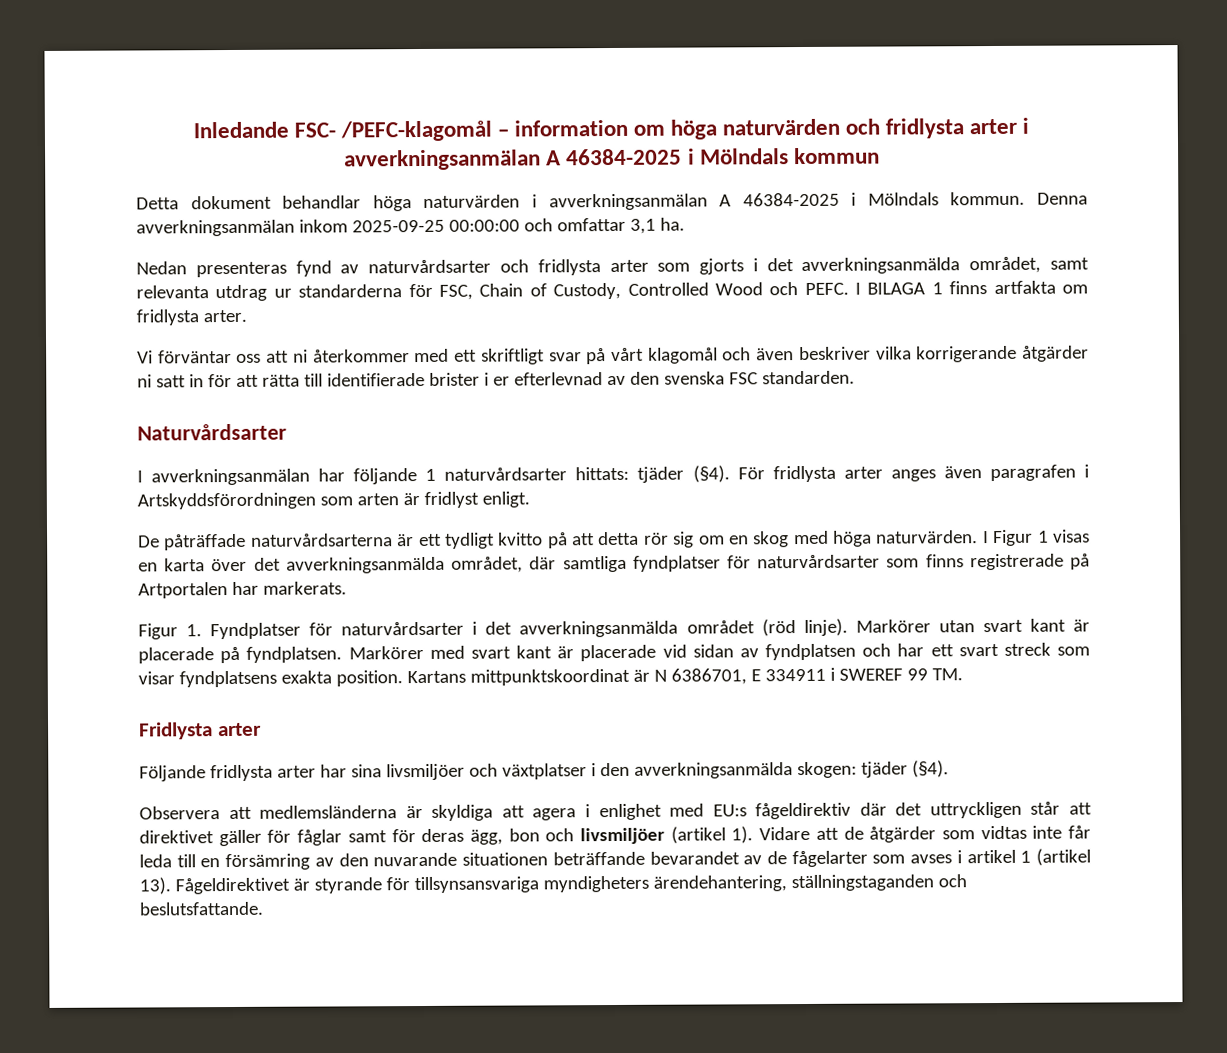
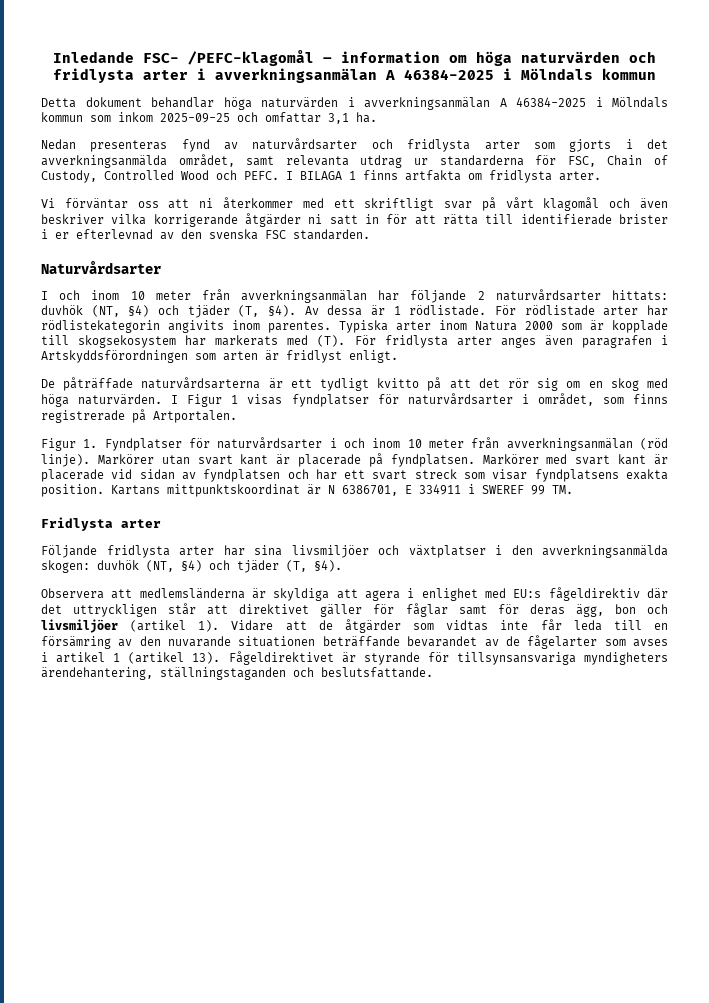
- Detta dokument behandlar höga naturvärden i avverkningsanmälan A 46384-2025 i Mölndals kommun. Denna avverkningsanmälan inkom 2025-09-25 00:00:00 och omfattar 3,1 ha.
+ Detta dokument behandlar höga naturvärden i avverkningsanmälan A 46384-2025 i Mölndals kommun som inkom 2025-09-25 och omfattar 3,1 ha.
- I avverkningsanmälan har följande 1 naturvårdsarter hittats: tjäder (§4). För fridlysta arter anges även paragrafen i Artskyddsförordningen som arten är fridlyst enligt.
+ I och inom 10 meter från avverkningsanmälan har följande 2 naturvårdsarter hittats: duvhök (NT, §4) och tjäder (T, §4). Av dessa är 1 rödlistade. För rödlistade arter har rödlistekategorin angivits inom parentes. Typiska arter inom Natura 2000 som är kopplade till skogsekosystem har markerats med (T). För fridlysta arter anges även paragrafen i Artskyddsförordningen som arten är fridlyst enligt.
- De påträffade naturvårdsarterna är ett tydligt kvitto på att detta rör sig om en skog med höga naturvärden.
+ De påträffade naturvårdsarterna är ett tydligt kvitto på att det rör sig om en skog med höga naturvärden.
- I Figur 1 visas en karta över det avverkningsanmälda området, där samtliga fyndplatser för naturvårdsarter som finns registrerade på Artportalen har markerats.
+ I Figur 1 visas fyndplatser för naturvårdsarter i området, som finns registrerade på Artportalen.
- Figur 1. Fyndplatser för naturvårdsarter i det avverkningsanmälda området (röd linje).
+ Figur 1. Fyndplatser för naturvårdsarter i och inom 10 meter från avverkningsanmälan (röd linje).
- Följande fridlysta arter har sina livsmiljöer och växtplatser i den avverkningsanmälda skogen: tjäder (§4).
+ Följande fridlysta arter har sina livsmiljöer och växtplatser i den avverkningsanmälda skogen: duvhök (NT, §4) och tjäder (T, §4).

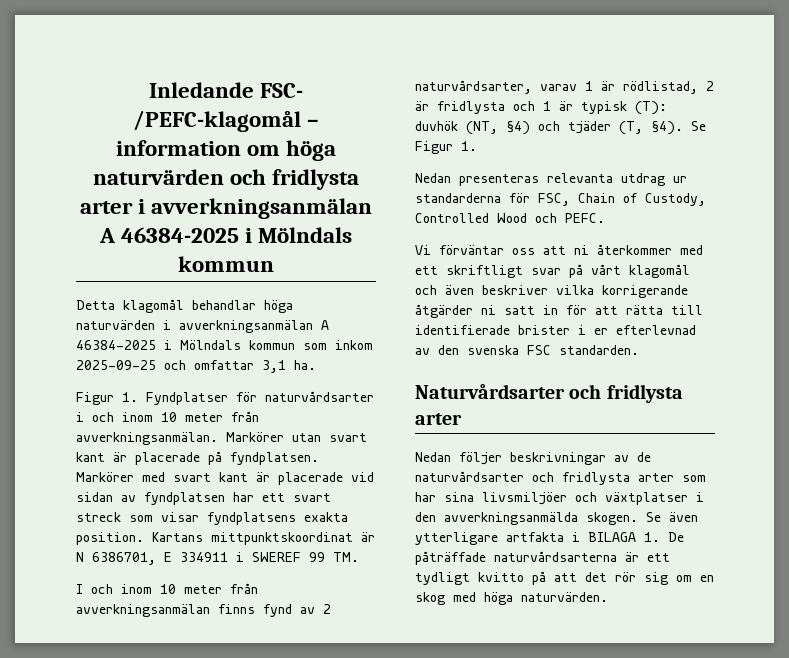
- Detta dokument behandlar höga naturvärden i avverkningsanmälan A 46384-2025 i Mölndals kommun som inkom 2025-09-25 och omfattar 3,1 ha.
+ Detta klagomål behandlar höga naturvärden i avverkningsanmälan A 46384-2025 i Mölndals kommun som inkom 2025-09-25 och omfattar 3,1 ha.
- Nedan presenteras fynd av naturvårdsarter och fridlysta arter som gjorts i det avverkningsanmälda området, samt relevanta utdrag ur standarderna för FSC, Chain of Custody, Controlled Wood och PEFC. I BILAGA 1 finns artfakta om fridlysta arter.
+ Figur 1. Fyndplatser för naturvårdsarter i och inom 10 meter från avverkningsanmälan. Markörer utan svart kant är placerade på fyndplatsen. Markörer med svart kant är placerade vid sidan av fyndplatsen har ett svart streck som visar fyndplatsens exakta position. Kartans mittpunktskoordinat är N 6386701, E 334911 i SWEREF 99 TM.
+ I och inom 10 meter från avverkningsanmälan finns fynd av 2 naturvårdsarter, varav 1 är rödlistad, 2 är fridlysta och 1 är typisk (T): duvhök (NT, §4) och tjäder (T, §4). Se Figur 1.
+ Nedan presenteras relevanta utdrag ur standarderna för FSC, Chain of Custody, Controlled Wood och PEFC.
- Naturvårdsarter
- I och inom 10 meter från avverkningsanmälan har följande 2 naturvårdsarter hittats: duvhök (NT, §4) och tjäder (T, §4). Av dessa är 1 rödlistade. För rödlistade arter har rödlistekategorin angivits inom parentes. Typiska arter inom Natura 2000 som är kopplade till skogsekosystem har markerats med (T). För fridlysta arter anges även paragrafen i Artskyddsförordningen som arten är fridlyst enligt.
- De påträffade naturvårdsarterna är ett tydligt kvitto på att det rör sig om en skog med höga naturvärden. I Figur 1 visas fyndplatser för naturvårdsarter i området, som finns registrerade på Artportalen.
- Figur 1. Fyndplatser för naturvårdsarter i och inom 10 meter från avverkningsanmälan (röd linje). Markörer utan svart kant är placerade på fyndplatsen. Markörer med svart kant är placerade vid sidan av fyndplatsen och har ett svart streck som visar fyndplatsens exakta position. Kartans mittpunktskoordinat är N 6386701, E 334911 i SWEREF 99 TM.
- Fridlysta arter
- Följande fridlysta arter har sina livsmiljöer och växtplatser i den avverkningsanmälda skogen: duvhök (NT, §4) och tjäder (T, §4).
- Observera att medlemsländerna är skyldiga att agera i enlighet med EU:s fågeldirektiv där det uttryckligen står att direktivet gäller för fåglar samt för deras ägg, bon och livsmiljöer (artikel 1). Vidare att de åtgärder som vidtas inte får leda till en försämring av den nuvarande situationen beträffande bevarandet av de fågelarter som avses i artikel 1 (artikel 13). Fågeldirektivet är styrande för tillsynsansvariga myndigheters ärendehantering, ställningstaganden och beslutsfattande.
+ Naturvårdsarter och fridlysta arter
+ Nedan följer beskrivningar av de naturvårdsarter och fridlysta arter som har sina livsmiljöer och växtplatser i den avverkningsanmälda skogen. Se även ytterligare artfakta i BILAGA 1. De påträffade naturvårdsarterna är ett tydligt kvitto på att det rör sig om en skog med höga naturvärden.

